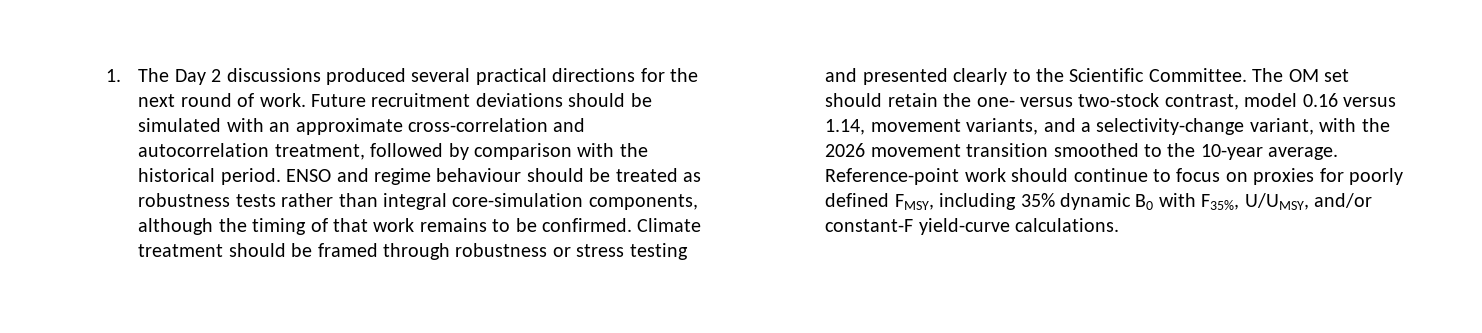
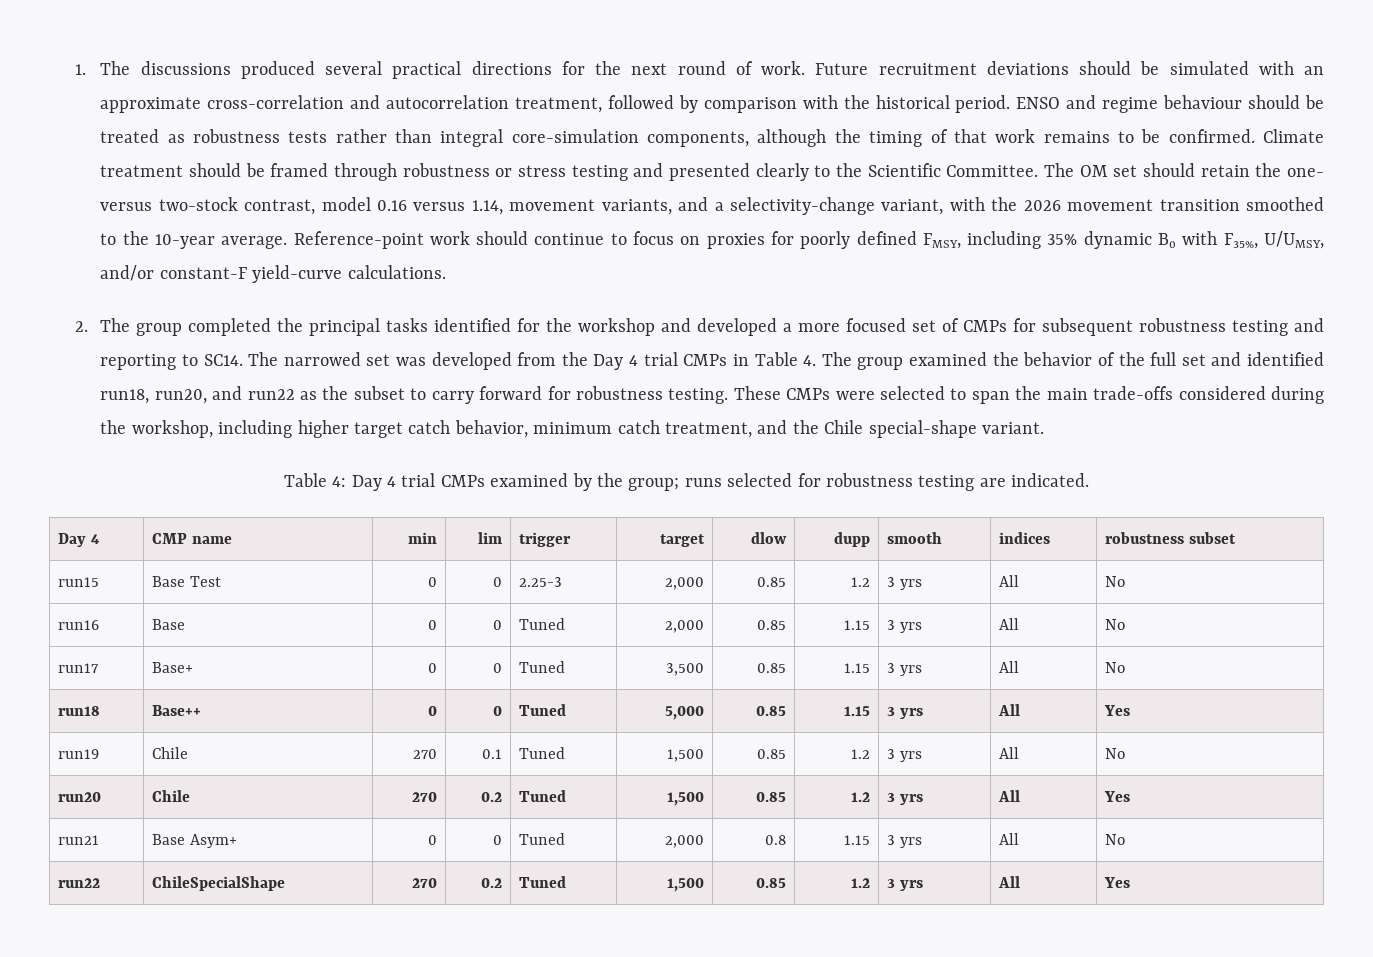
- 1. The Day 2 discussions produced several practical directions for the next round of work.
+ 1. The discussions produced several practical directions for the next round of work.
+ 2. The group completed the principal tasks identified for the workshop and developed a more focused set of CMPs for subsequent robustness testing and reporting to SC14. The narrowed set was developed from the Day 4 trial CMPs in Table 4. The group examined the behavior of the full set and identified run18, run20, and run22 as the subset to carry forward for robustness testing. These CMPs were selected to span the main trade-offs considered during the workshop, including higher target catch behavior, minimum catch treatment, and the Chile special-shape variant.
+ Table 4: Day 4 trial CMPs examined by the group; runs selected for robustness testing are indicated.
+ Day 4 | CMP name | min | lim | trigger | target | dlow | dupp | smooth | indices | robustness subset
+ run15 | Base Test | 0 | 0 | 2.25-3 | 2,000 | 0.85 | 1.2 | 3 yrs | All | No
+ run16 | Base | 0 | 0 | Tuned | 2,000 | 0.85 | 1.15 | 3 yrs | All | No
+ run17 | Base+ | 0 | 0 | Tuned | 3,500 | 0.85 | 1.15 | 3 yrs | All | No
+ run18 | Base++ | 0 | 0 | Tuned | 5,000 | 0.85 | 1.15 | 3 yrs | All | Yes
+ run19 | Chile | 270 | 0.1 | Tuned | 1,500 | 0.85 | 1.2 | 3 yrs | All | No
+ run20 | Chile | 270 | 0.2 | Tuned | 1,500 | 0.85 | 1.2 | 3 yrs | All | Yes
+ run21 | Base Asym+ | 0 | 0 | Tuned | 2,000 | 0.8 | 1.15 | 3 yrs | All | No
+ run22 | ChileSpecialShape | 270 | 0.2 | Tuned | 1,500 | 0.85 | 1.2 | 3 yrs | All | Yes

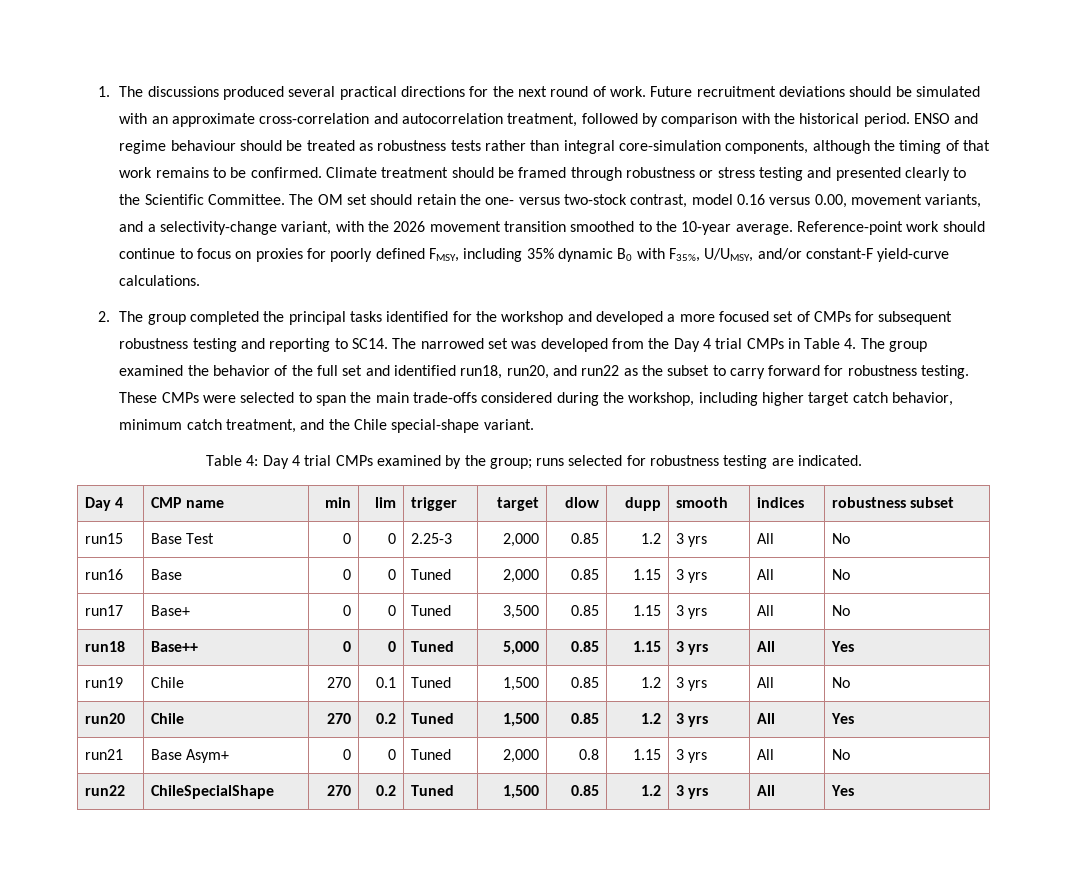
- The OM set should retain the one- versus two-stock contrast, model 0.16 versus 1.14, movement variants, and a selectivity-change variant, with the 2026 movement transition smoothed to the 10-year average.
+ The OM set should retain the one- versus two-stock contrast, model 0.16 versus 0.00, movement variants, and a selectivity-change variant, with the 2026 movement transition smoothed to the 10-year average.

